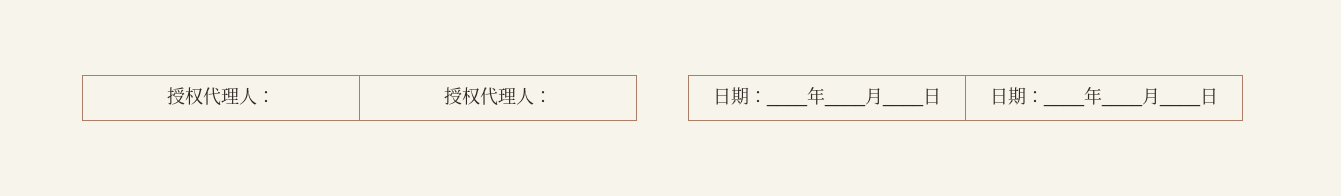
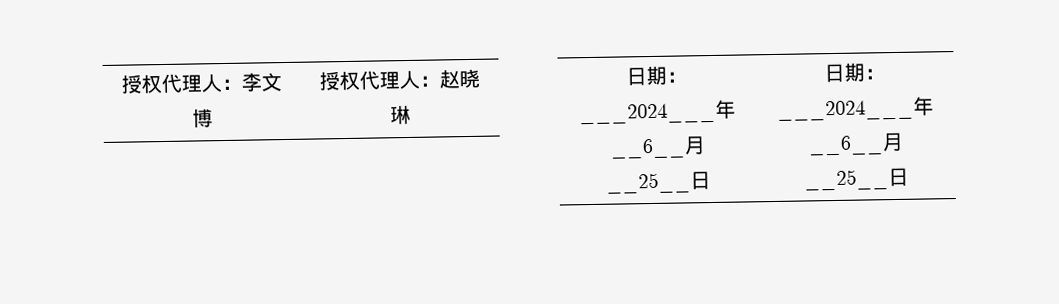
- 授权代理人： | 授权代理人：
- 日期：____年____月____日 | 日期：____年____月____日
+ 授权代理人：李文博 | 授权代理人：赵晓琳
+ 日期：___2024___年__6__月__25__日 | 日期：___2024___年__6__月__25__日

